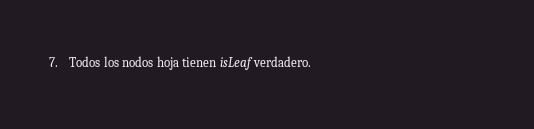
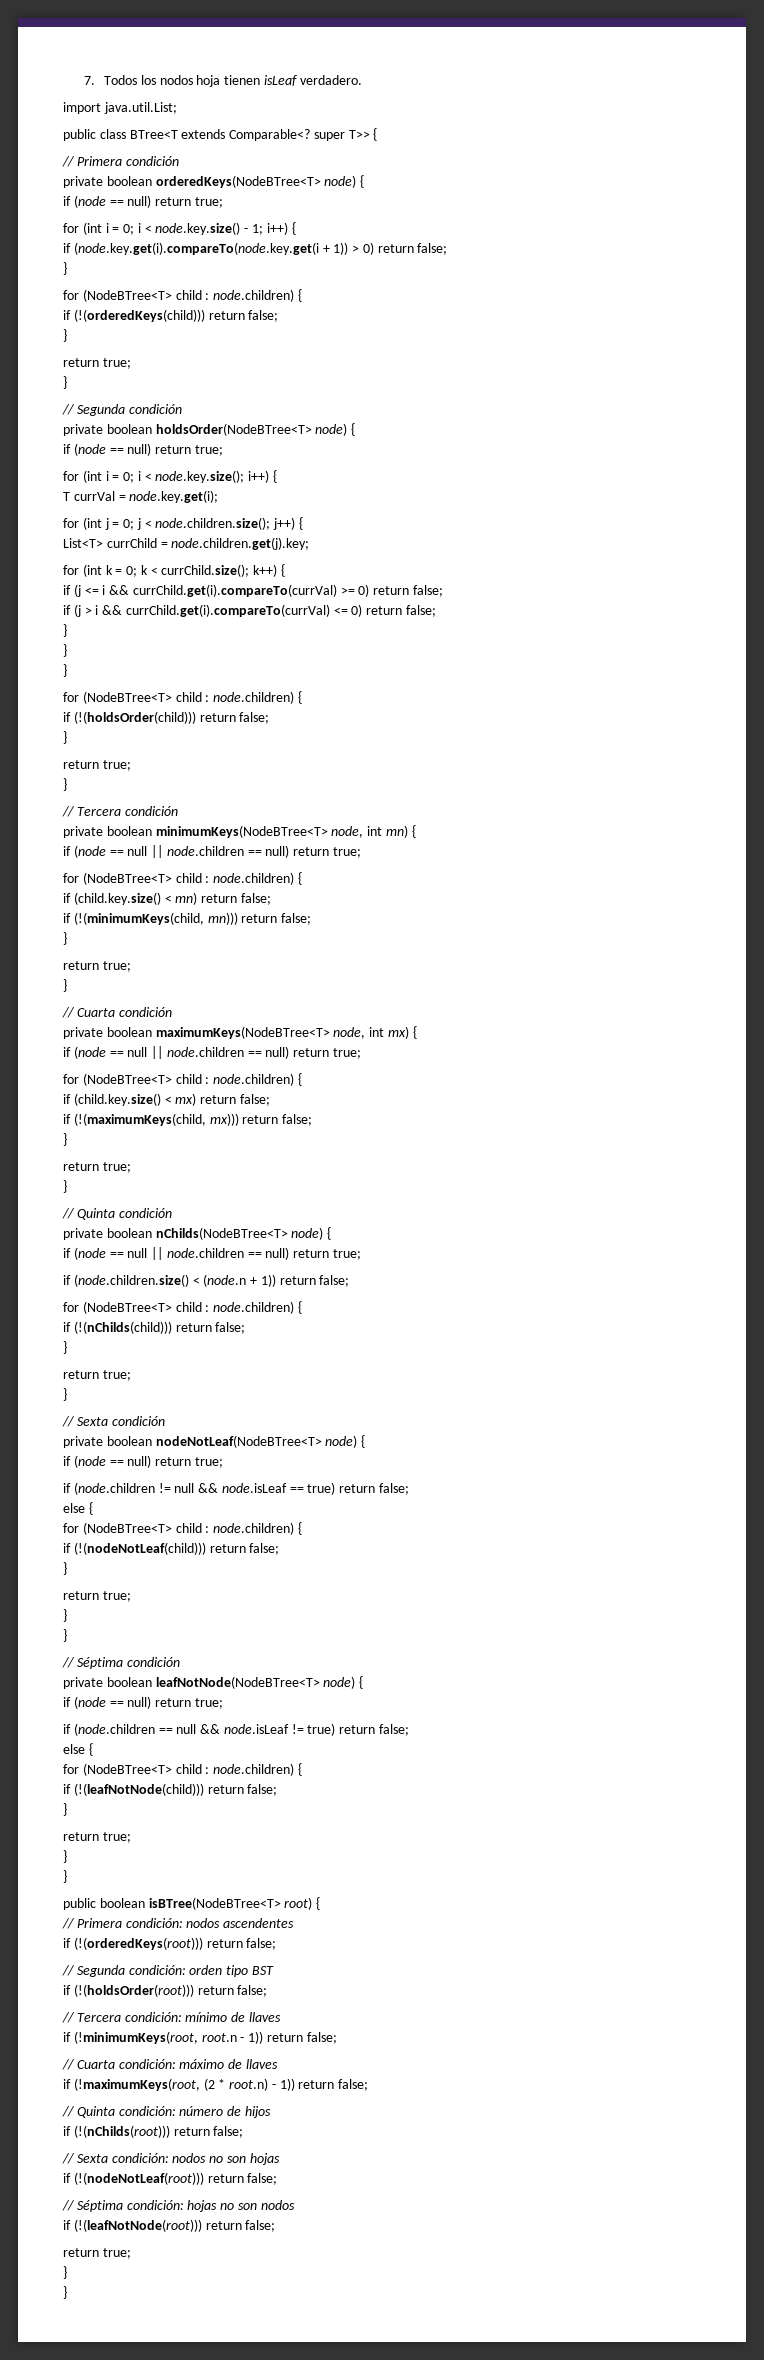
+ import java.util.List;
+ public class BTree<T extends Comparable<? super T>> {
+ // Primera condición
+ private boolean orderedKeys(NodeBTree<T> node) {
+ if (node == null) return true;
+ for (int i = 0; i < node.key.size() - 1; i++) {
+ if (node.key.get(i).compareTo(node.key.get(i + 1)) > 0) return false;
+ }
+ for (NodeBTree<T> child : node.children) {
+ if (!(orderedKeys(child))) return false;
+ }
+ return true;
+ }
+ // Segunda condición
+ private boolean holdsOrder(NodeBTree<T> node) {
+ if (node == null) return true;
+ for (int i = 0; i < node.key.size(); i++) {
+ T currVal = node.key.get(i);
+ for (int j = 0; j < node.children.size(); j++) {
+ List<T> currChild = node.children.get(j).key;
+ for (int k = 0; k < currChild.size(); k++) {
+ if (j <= i && currChild.get(i).compareTo(currVal) >= 0) return false;
+ if (j > i && currChild.get(i).compareTo(currVal) <= 0) return false;
+ }
+ }
+ }
+ for (NodeBTree<T> child : node.children) {
+ if (!(holdsOrder(child))) return false;
+ }
+ return true;
+ }
+ // Tercera condición
+ private boolean minimumKeys(NodeBTree<T> node, int mn) {
+ if (node == null || node.children == null) return true;
+ for (NodeBTree<T> child : node.children) {
+ if (child.key.size() < mn) return false;
+ if (!(minimumKeys(child, mn))) return false;
+ }
+ return true;
+ }
+ // Cuarta condición
+ private boolean maximumKeys(NodeBTree<T> node, int mx) {
+ if (node == null || node.children == null) return true;
+ for (NodeBTree<T> child : node.children) {
+ if (child.key.size() < mx) return false;
+ if (!(maximumKeys(child, mx))) return false;
+ }
+ return true;
+ }
+ // Quinta condición
+ private boolean nChilds(NodeBTree<T> node) {
+ if (node == null || node.children == null) return true;
+ if (node.children.size() < (node.n + 1)) return false;
+ for (NodeBTree<T> child : node.children) {
+ if (!(nChilds(child))) return false;
+ }
+ return true;
+ }
+ // Sexta condición
+ private boolean nodeNotLeaf(NodeBTree<T> node) {
+ if (node == null) return true;
+ if (node.children != null && node.isLeaf == true) return false;
+ else {
+ for (NodeBTree<T> child : node.children) {
+ if (!(nodeNotLeaf(child))) return false;
+ }
+ return true;
+ }
+ }
+ // Séptima condición
+ private boolean leafNotNode(NodeBTree<T> node) {
+ if (node == null) return true;
+ if (node.children == null && node.isLeaf != true) return false;
+ else {
+ for (NodeBTree<T> child : node.children) {
+ if (!(leafNotNode(child))) return false;
+ }
+ return true;
+ }
+ }
+ public boolean isBTree(NodeBTree<T> root) {
+ // Primera condición: nodos ascendentes
+ if (!(orderedKeys(root))) return false;
+ // Segunda condición: orden tipo BST
+ if (!(holdsOrder(root))) return false;
+ // Tercera condición: mínimo de llaves
+ if (!minimumKeys(root, root.n - 1)) return false;
+ // Cuarta condición: máximo de llaves
+ if (!maximumKeys(root, (2 * root.n) - 1)) return false;
+ // Quinta condición: número de hijos
+ if (!(nChilds(root))) return false;
+ // Sexta condición: nodos no son hojas
+ if (!(nodeNotLeaf(root))) return false;
+ // Séptima condición: hojas no son nodos
+ if (!(leafNotNode(root))) return false;
+ return true;
+ }
+ }

